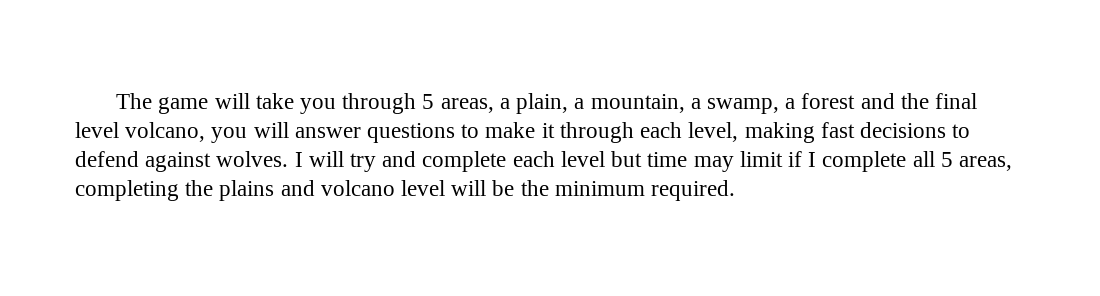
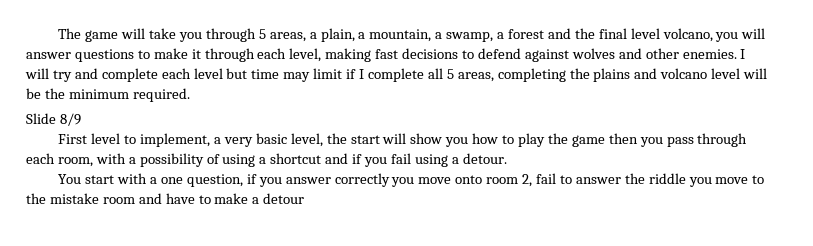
- The game will take you through 5 areas, a plain, a mountain, a swamp, a forest and the final level volcano, you will answer questions to make it through each level, making fast decisions to defend against wolves.
+ The game will take you through 5 areas, a plain, a mountain, a swamp, a forest and the final level volcano, you will answer questions to make it through each level, making fast decisions to defend against wolves and other enemies.
+ Slide 8/9
+ First level to implement, a very basic level, the start will show you how to play the game then you pass through each room, with a possibility of using a shortcut and if you fail using a detour.
+ You start with a one question, if you answer correctly you move onto room 2, fail to answer the riddle you move to the mistake room and have to make a detour

